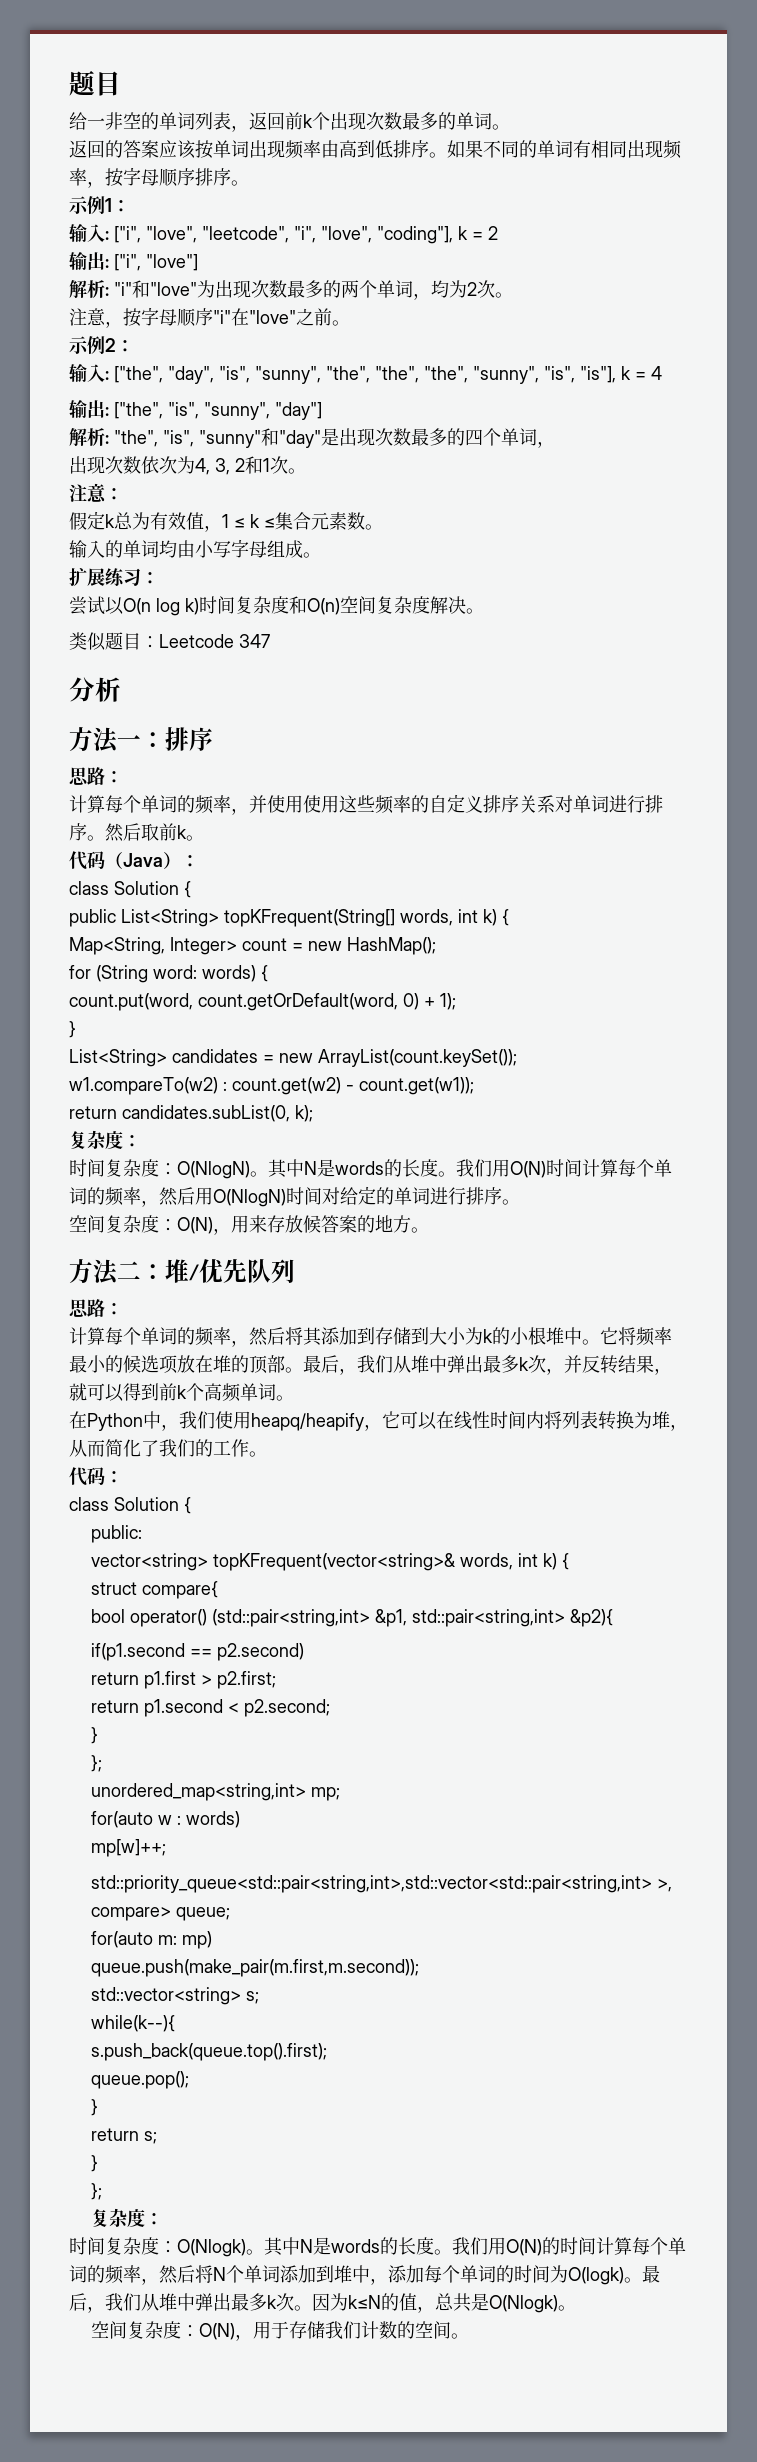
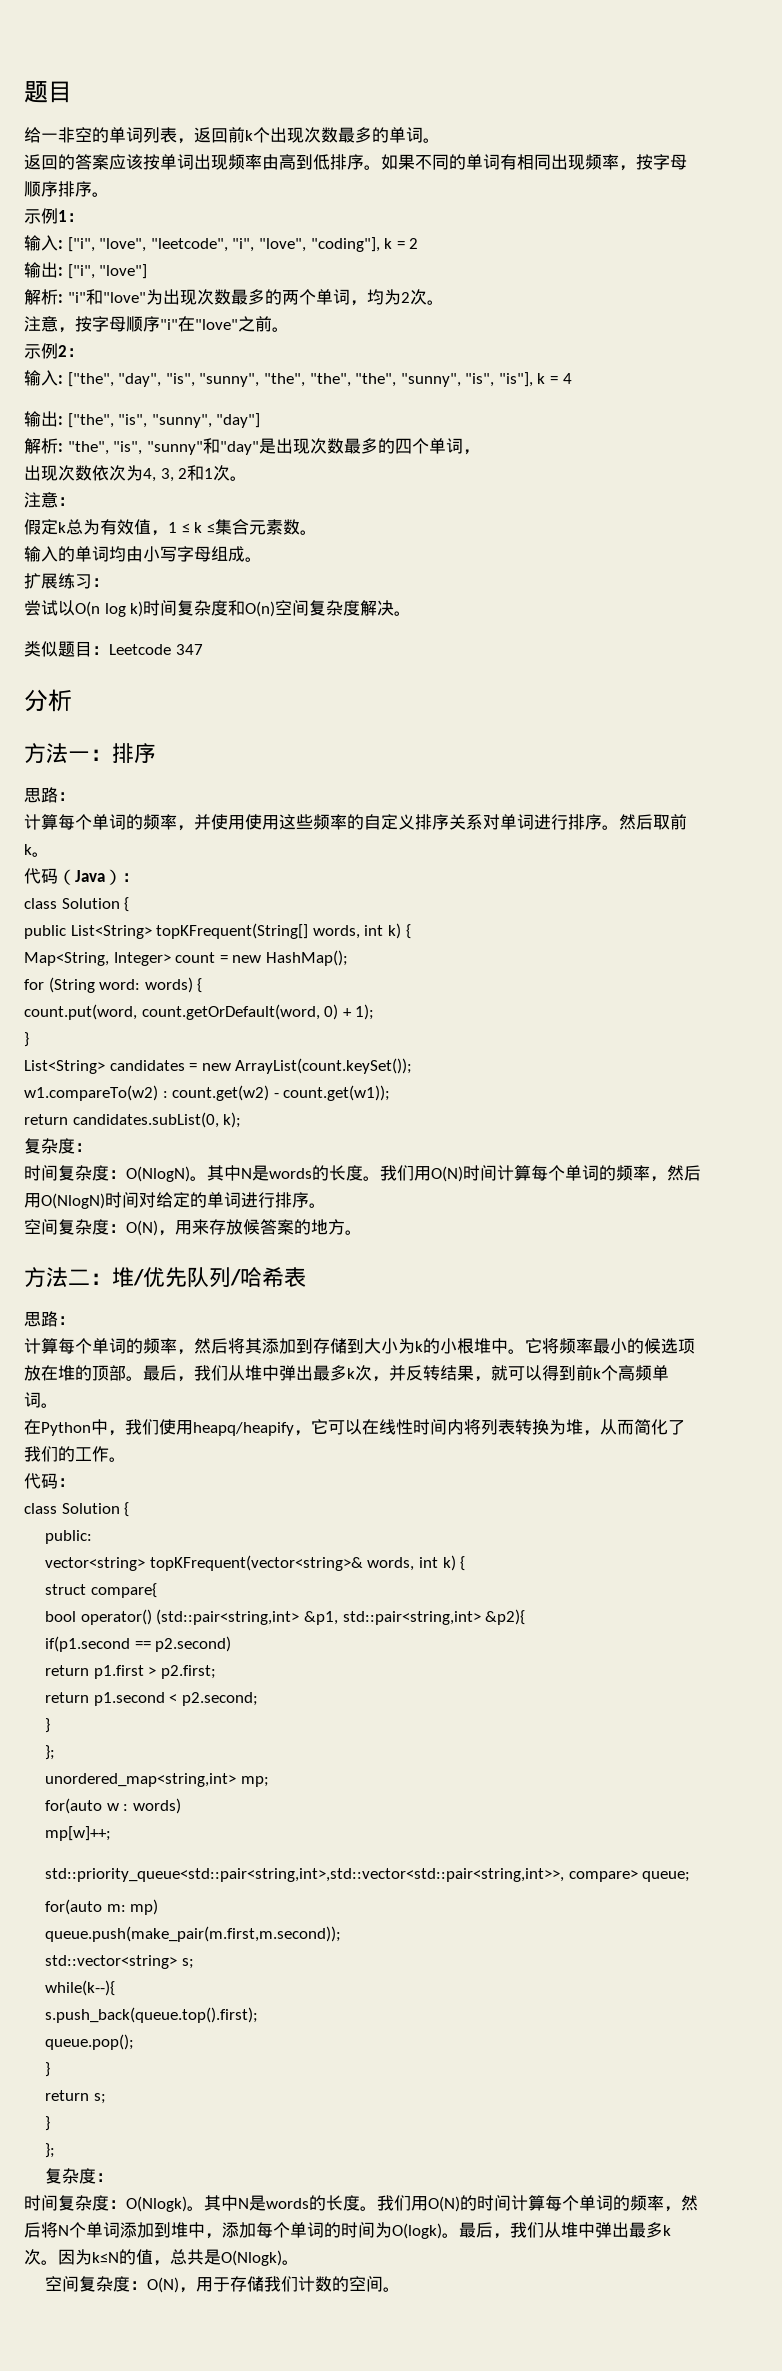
- 方法二：堆/优先队列
+ 方法二：堆/优先队列/哈希表
- std::priority_queue<std::pair<string,int>,std::vector<std::pair<string,int> >, compare> queue;
+ std::priority_queue<std::pair<string,int>,std::vector<std::pair<string,int>>, compare> queue;

